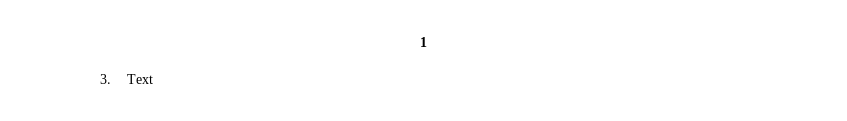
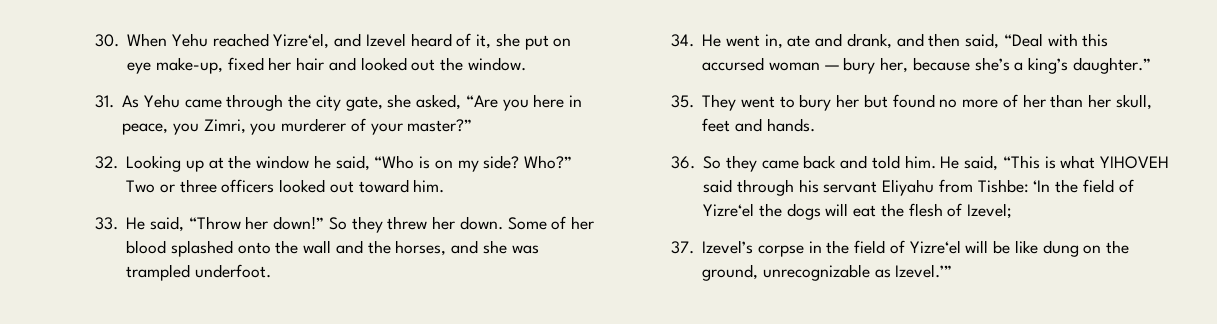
- 1
- 3. Text
+ 30. When Yehu reached Yizre‘el, and Izevel heard of it, she put on eye make-up, fixed her hair and looked out the window.
+ 31. As Yehu came through the city gate, she asked, “Are you here in peace, you Zimri, you murderer of your master?”
+ 32. Looking up at the window he said, “Who is on my side? Who?” Two or three officers looked out toward him.
+ 33. He said, “Throw her down!” So they threw her down. Some of her blood splashed onto the wall and the horses, and she was trampled underfoot.
+ 34. He went in, ate and drank, and then said, “Deal with this accursed woman — bury her, because she’s a king’s daughter.”
+ 35. They went to bury her but found no more of her than her skull, feet and hands.
+ 36. So they came back and told him. He said, “This is what YIHOVEH said through his servant Eliyahu from Tishbe: ‘In the field of Yizre‘el the dogs will eat the flesh of Izevel;
+ 37. Izevel’s corpse in the field of Yizre‘el will be like dung on the ground, unrecognizable as Izevel.’”

